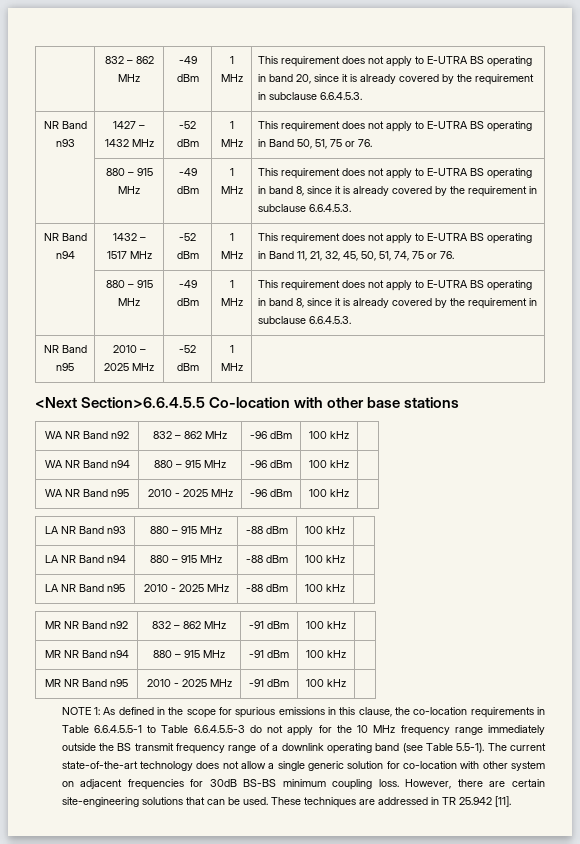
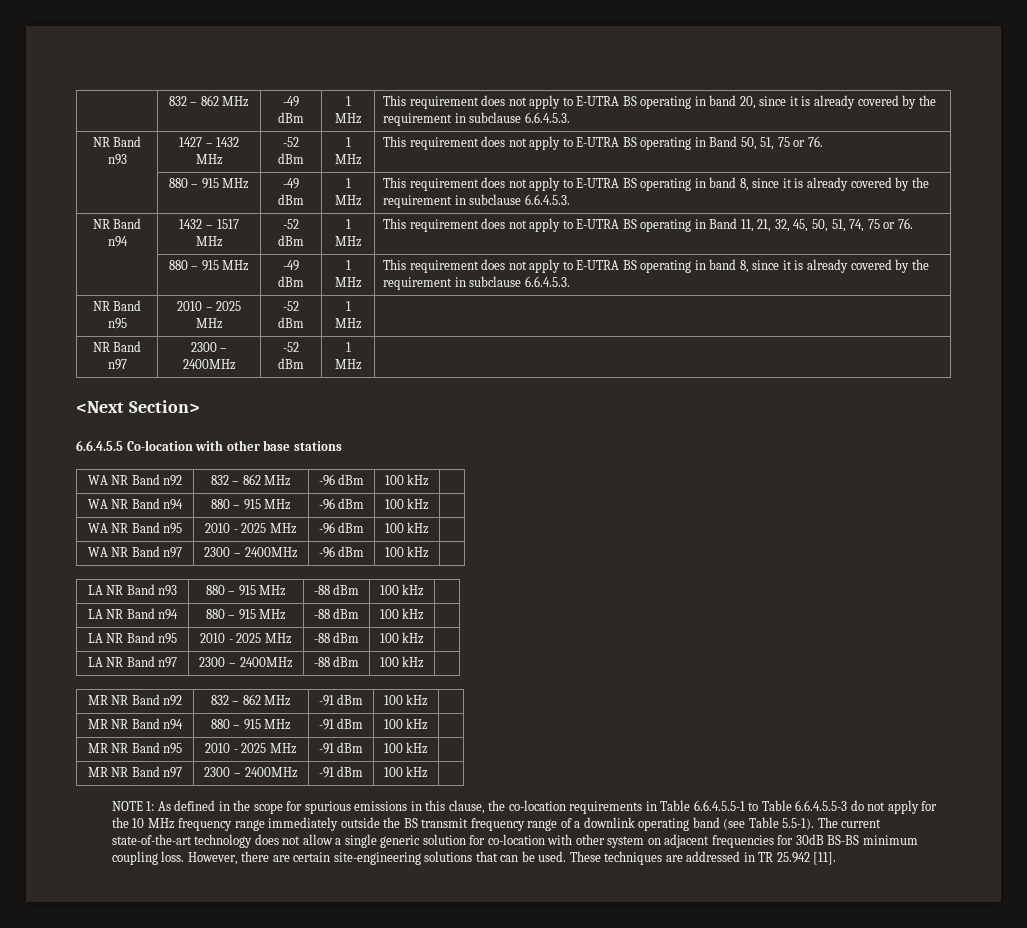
+ NR Band n97 | 2300 – 2400MHz | -52 dBm | 1 MHz |
- <Next Section>6.6.4.5.5 Co-location with other base stations
+ <Next Section>
+ 6.6.4.5.5 Co-location with other base stations
+ WA NR Band n97 | 2300 – 2400MHz | -96 dBm | 100 kHz |
+ LA NR Band n97 | 2300 – 2400MHz | -88 dBm | 100 kHz |
+ MR NR Band n97 | 2300 – 2400MHz | -91 dBm | 100 kHz |

